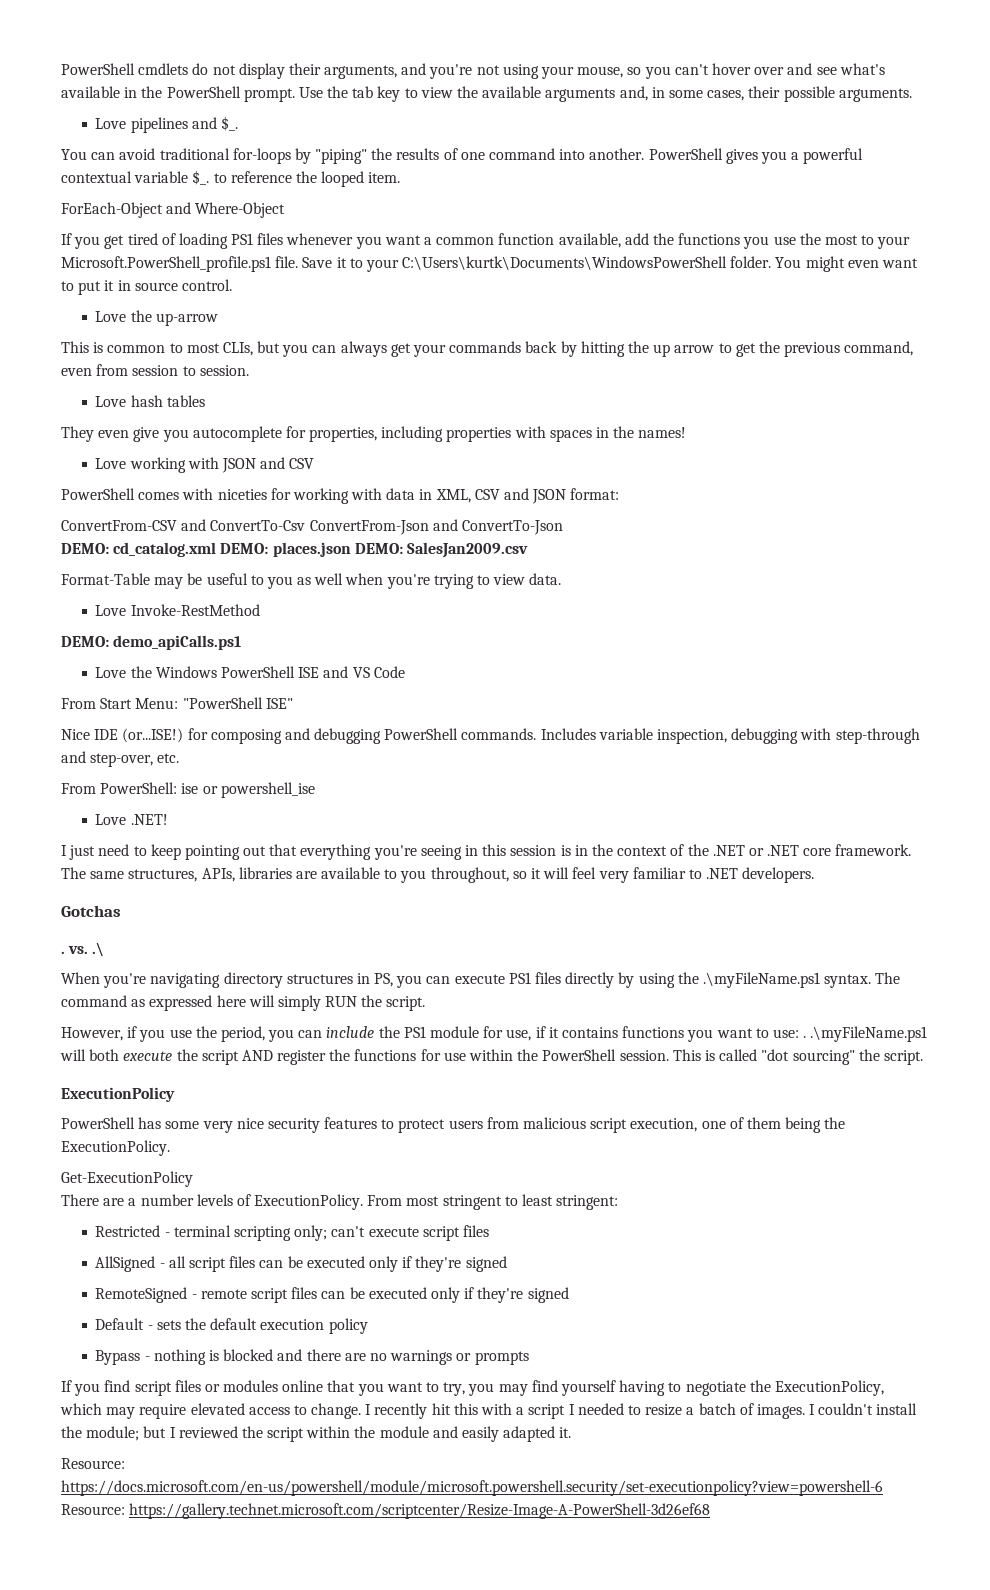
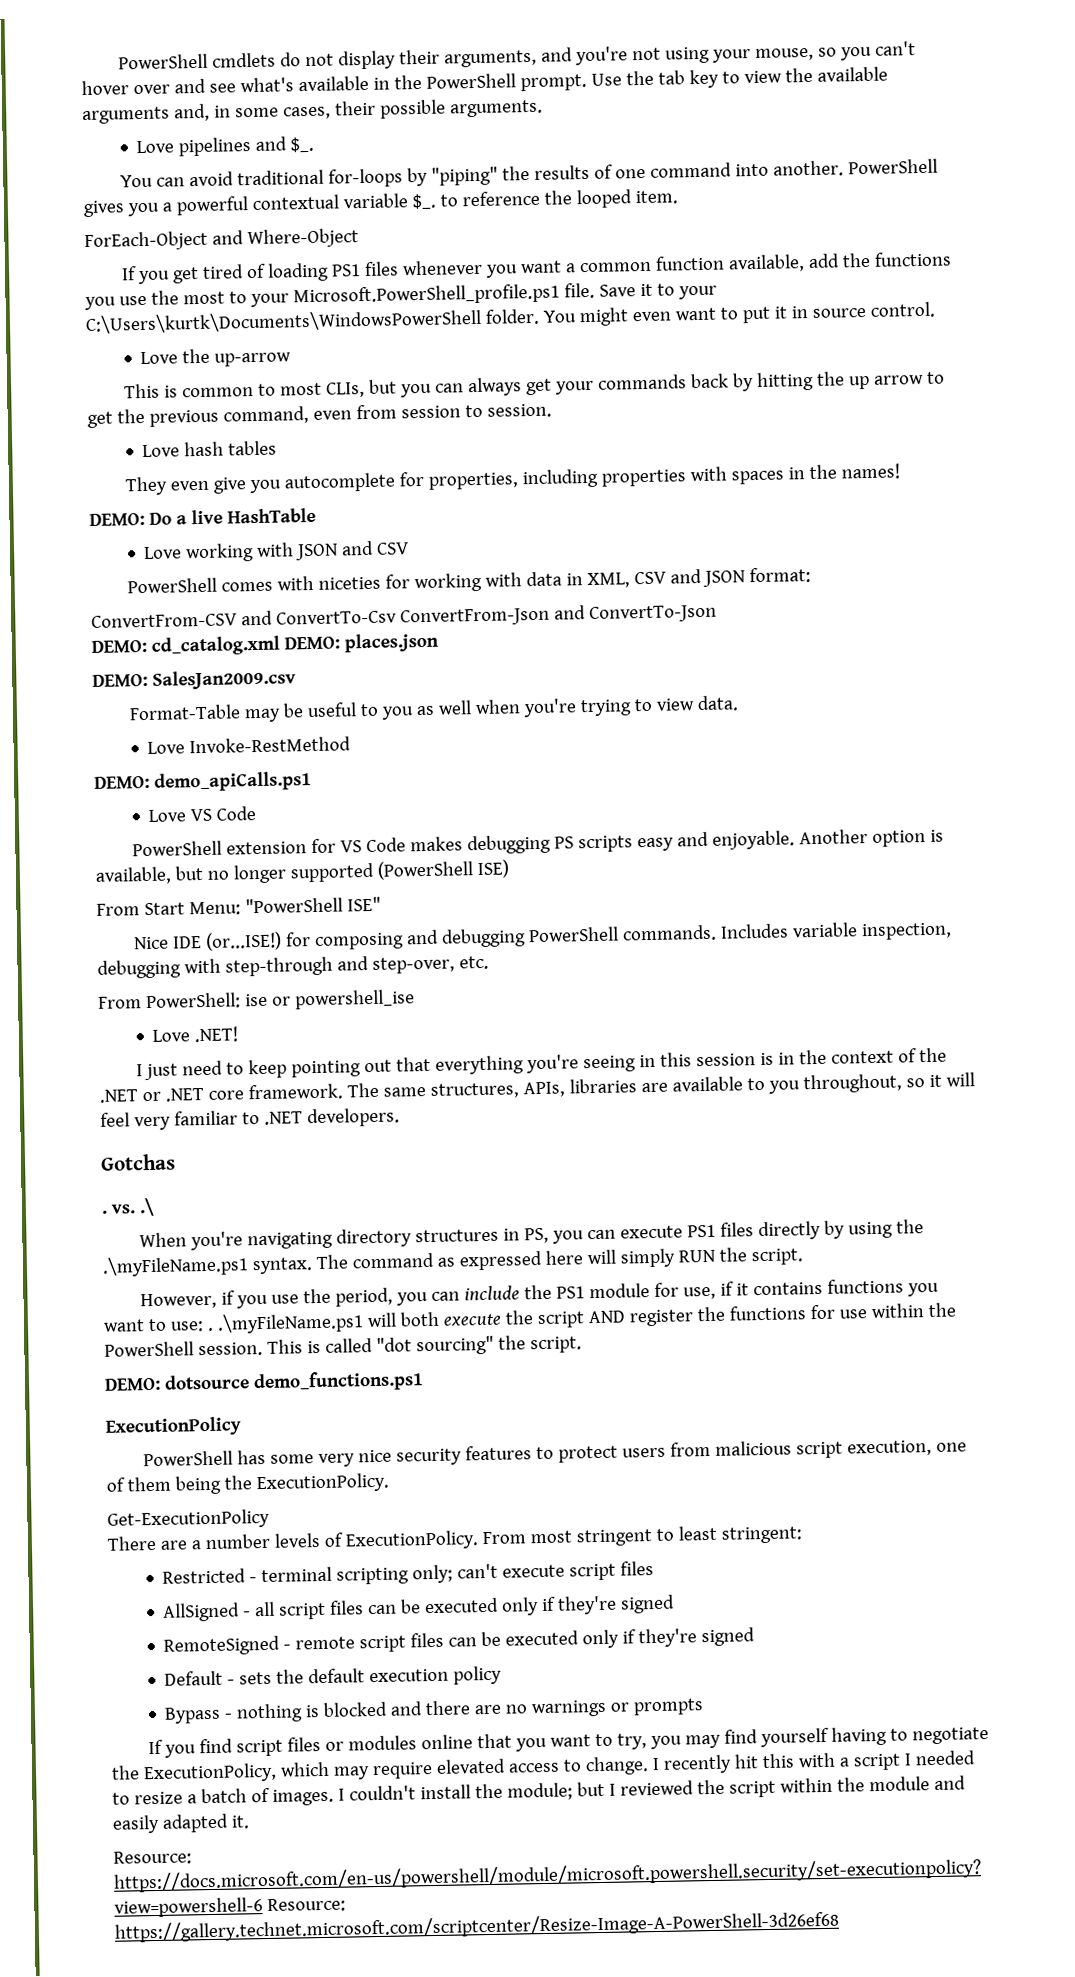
+ DEMO: Do a live HashTable
- DEMO: cd_catalog.xml DEMO: places.json DEMO: SalesJan2009.csv
+ DEMO: cd_catalog.xml DEMO: places.json
+ DEMO: SalesJan2009.csv
- Love the Windows PowerShell ISE and VS Code
+ Love VS Code
+ PowerShell extension for VS Code makes debugging PS scripts easy and enjoyable. Another option is available, but no longer supported (PowerShell ISE)
+ DEMO: dotsource demo_functions.ps1

